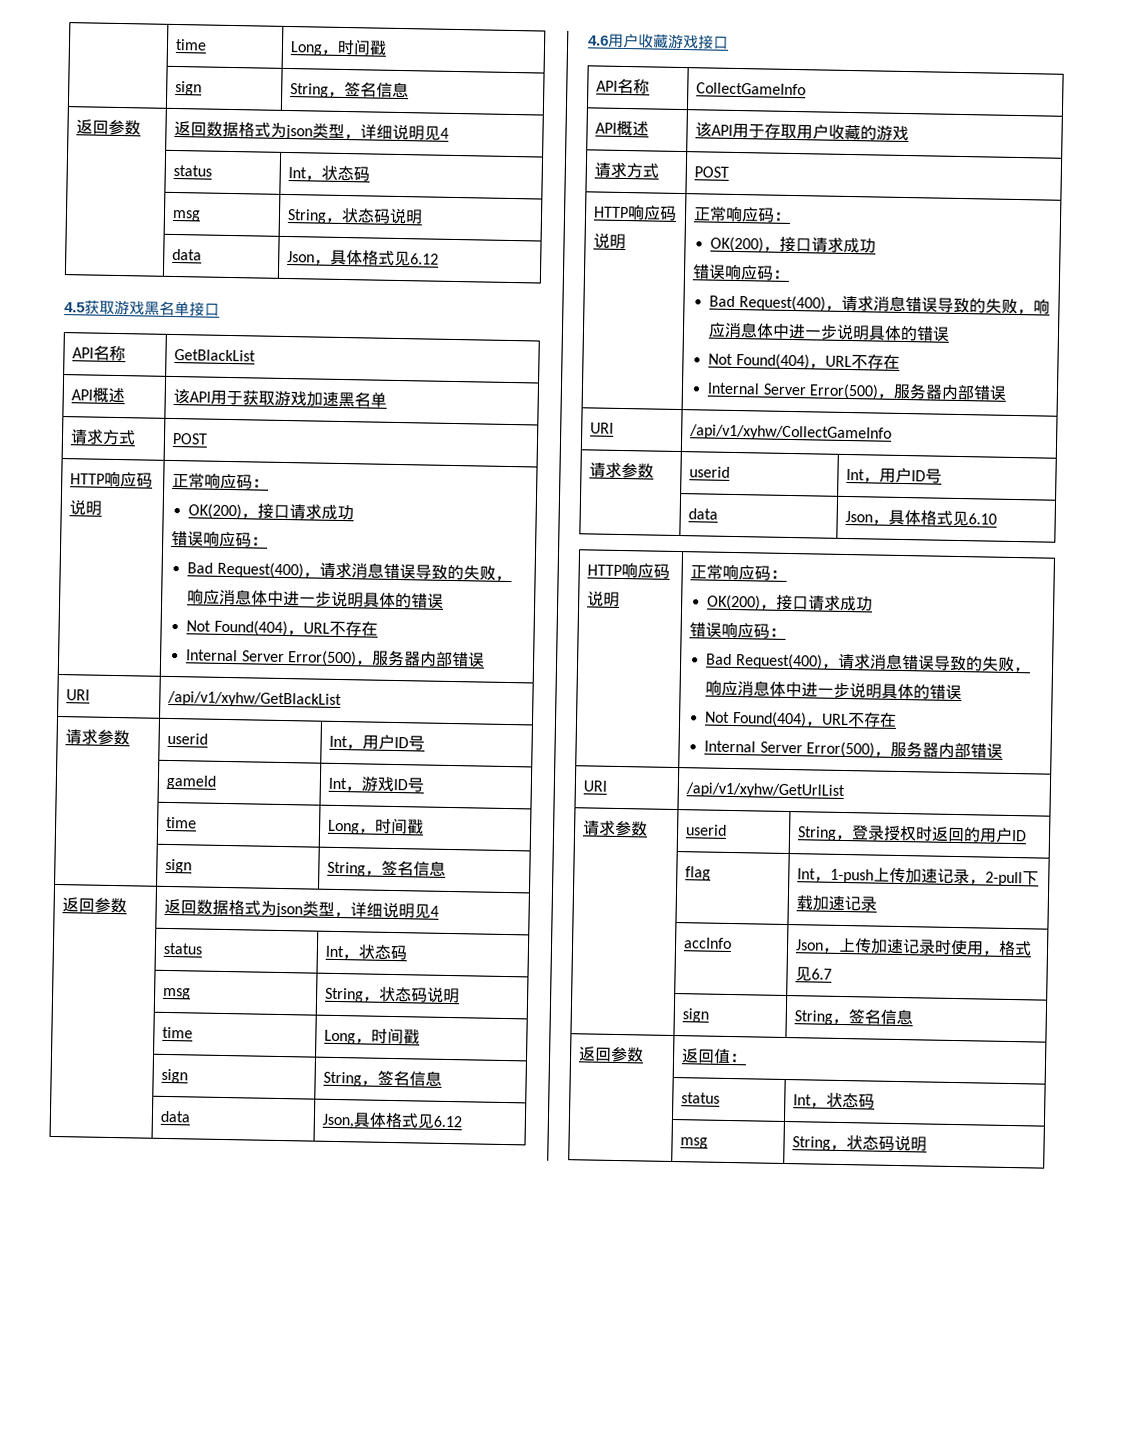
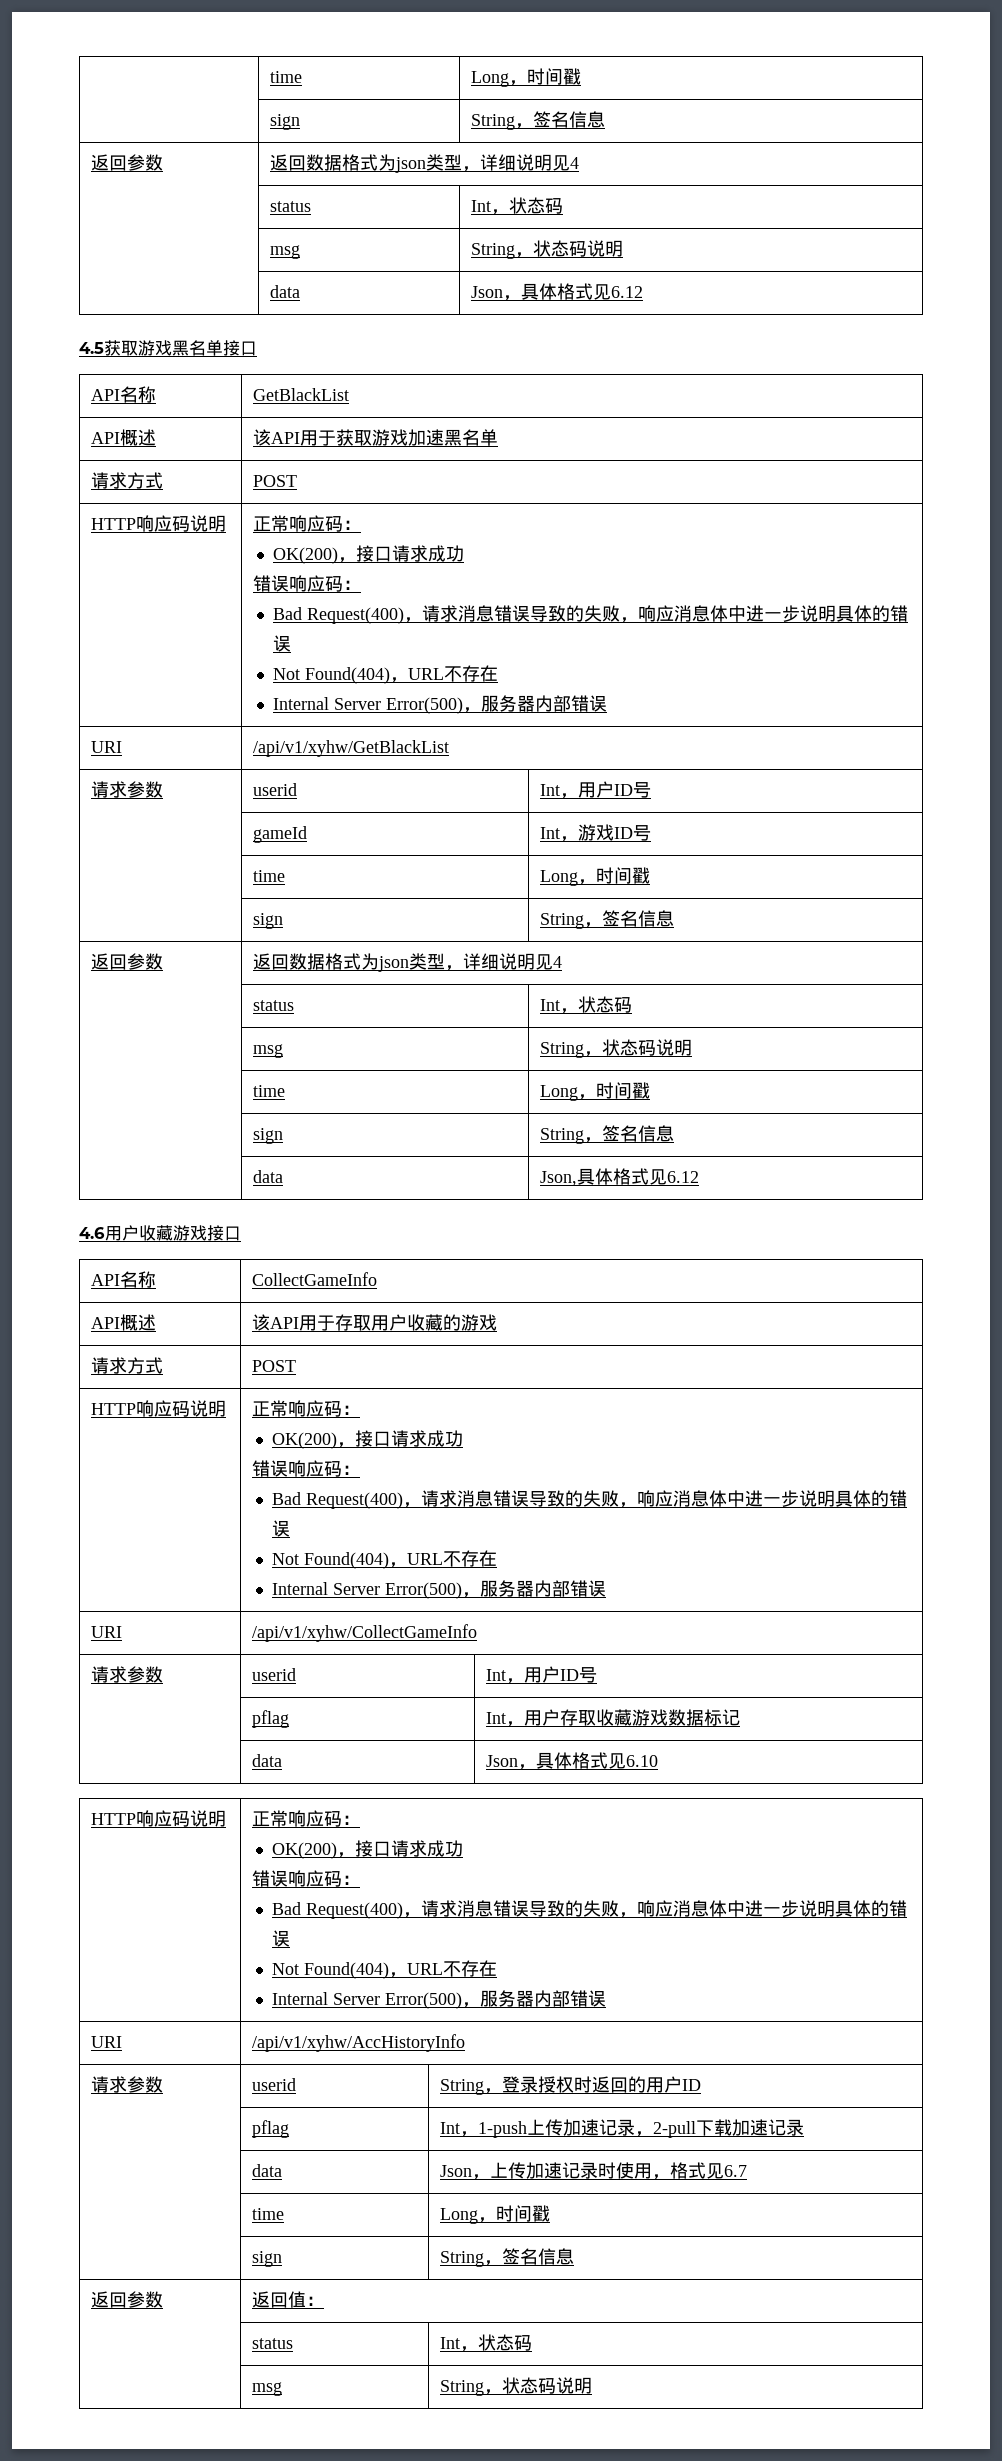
+ | pflag | Int，用户存取收藏游戏数据标记
- URI | /api/v1/xyhw/GetUrlList
+ URI | /api/v1/xyhw/AccHistoryInfo
- | flag | Int，1-push上传加速记录，2-pull下载加速记录
+ | pflag | Int，1-push上传加速记录，2-pull下载加速记录
- | accInfo | Json，上传加速记录时使用，格式见6.7
+ | data | Json，上传加速记录时使用，格式见6.7
+ | time | Long，时间戳

